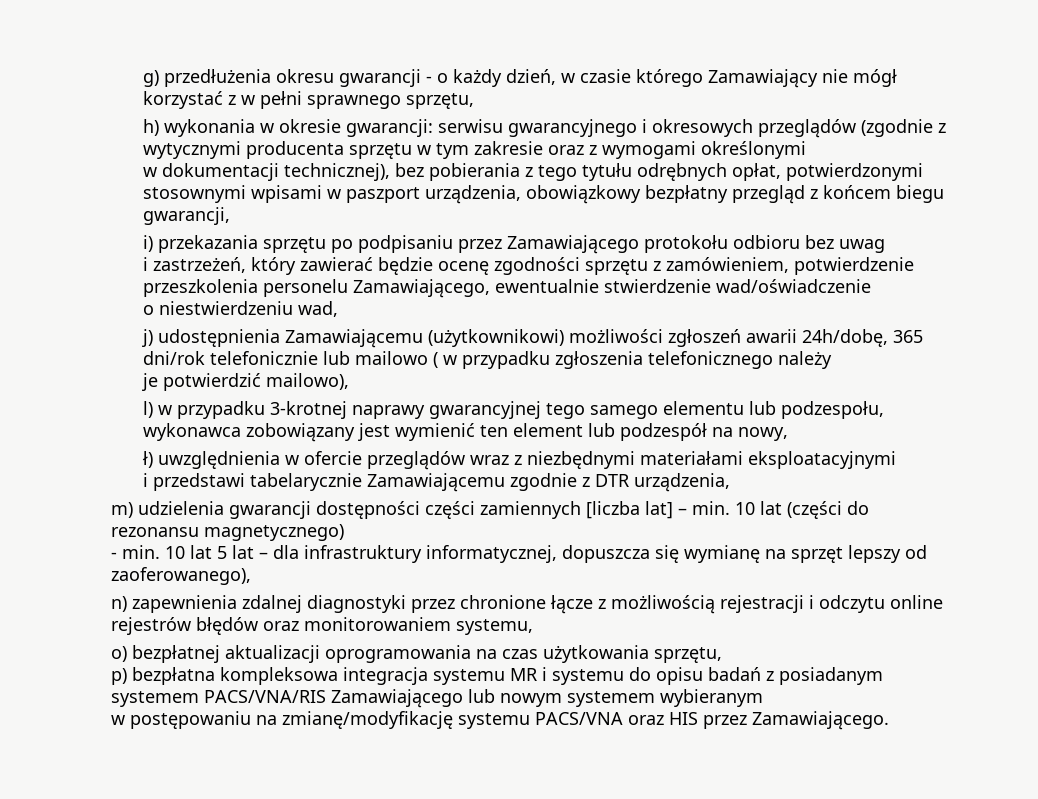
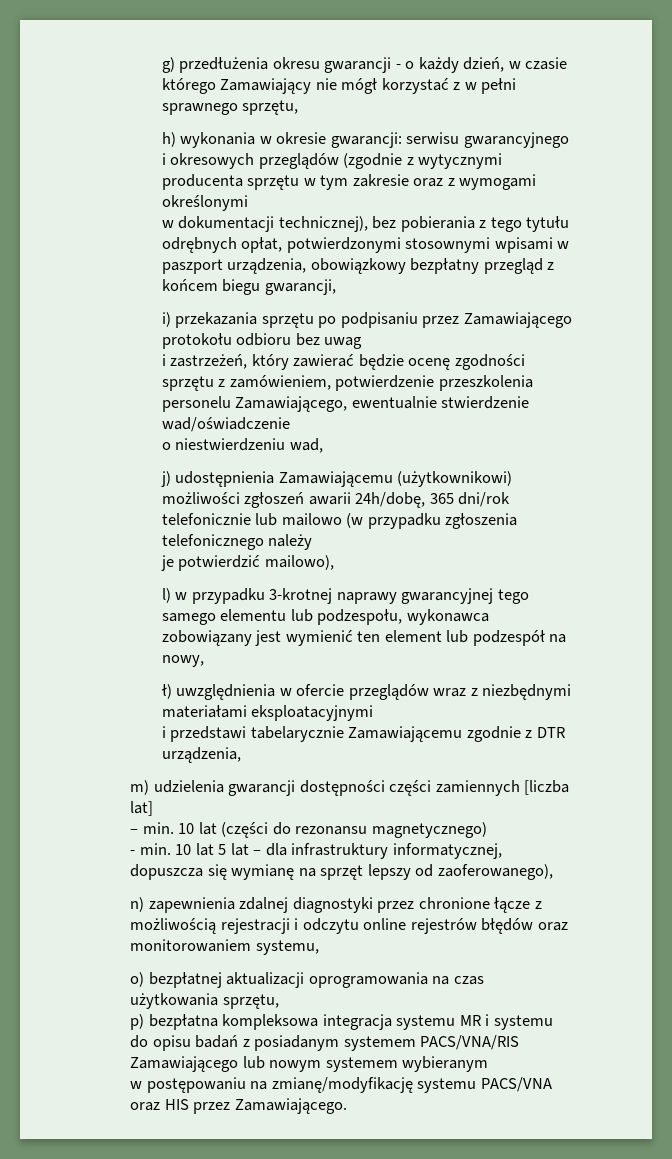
- j) udostępnienia Zamawiającemu (użytkownikowi) możliwości zgłoszeń awarii 24h/dobę, 365 dni/rok telefonicznie lub mailowo ( w przypadku zgłoszenia telefonicznego należy
+ j) udostępnienia Zamawiającemu (użytkownikowi) możliwości zgłoszeń awarii 24h/dobę, 365 dni/rok telefonicznie lub mailowo (w przypadku zgłoszenia telefonicznego należy
- m) udzielenia gwarancji dostępności części zamiennych [liczba lat] – min. 10 lat (części do rezonansu magnetycznego)
+ m) udzielenia gwarancji dostępności części zamiennych [liczba lat]
+ – min. 10 lat (części do rezonansu magnetycznego)

